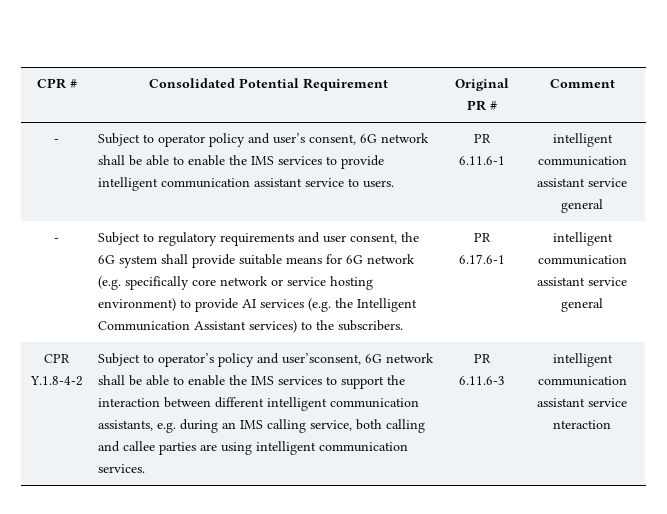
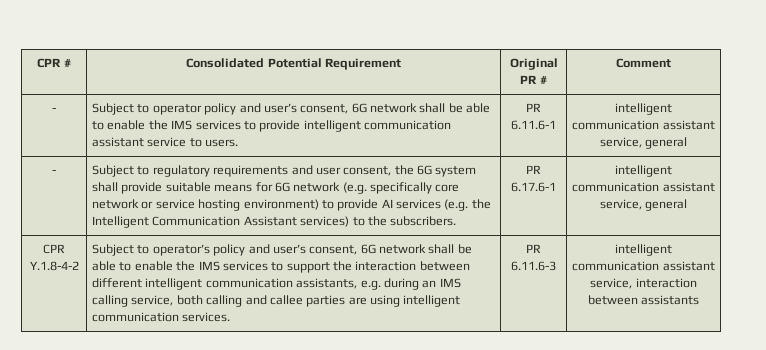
- - | Subject to operator policy and user’s consent, 6G network shall be able to enable the IMS services to provide intelligent communication assistant service to users. | PR 6.11.6-1 | intelligent communication assistant service general
+ - | Subject to operator policy and user’s consent, 6G network shall be able to enable the IMS services to provide intelligent communication assistant service to users. | PR 6.11.6-1 | intelligent communication assistant service, general
- PR 6.17.6-1 | intelligent communication assistant service general
+ PR 6.17.6-1 | intelligent communication assistant service, general
- Subject to operator’s policy and user’sconsent, 6G network shall be able to enable the IMS services to support the interaction between different intelligent communication assistants, e.g. during an IMS calling service, both calling and callee parties are using intelligent communication services.
+ Subject to operator’s policy and user’s consent, 6G network shall be able to enable the IMS services to support the interaction between different intelligent communication assistants, e.g. during an IMS calling service, both calling and callee parties are using intelligent communication services.
- intelligent communication assistant service nteraction
+ intelligent communication assistant service, interaction between assistants

